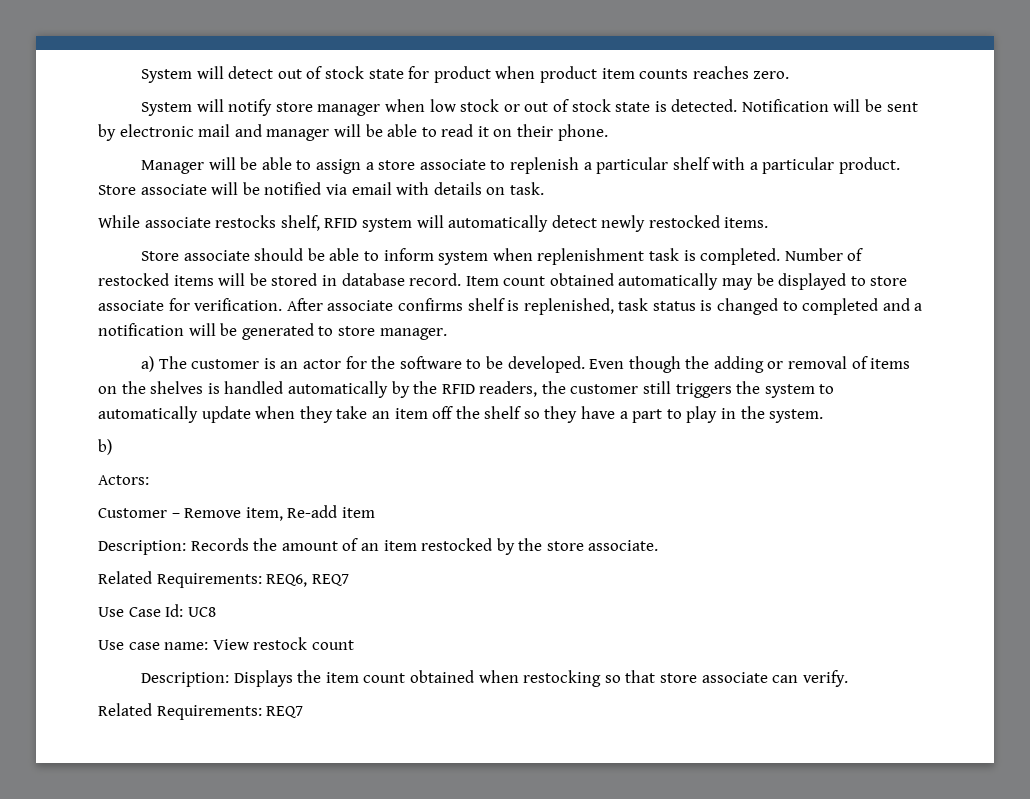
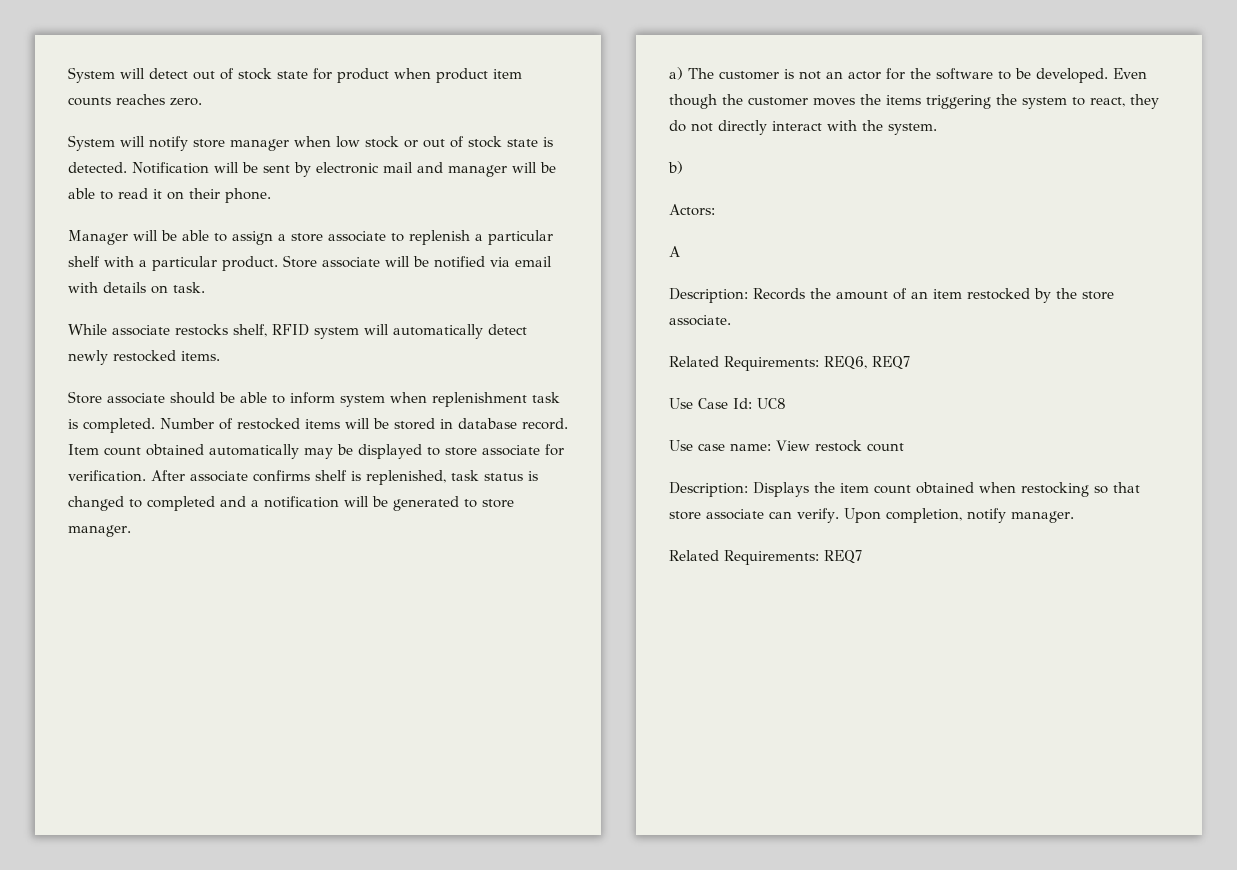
- a) The customer is an actor for the software to be developed.
+ a) The customer is not an actor for the software to be developed.
- Even though the adding or removal of items on the shelves is handled automatically by the RFID readers, the customer still triggers the system to automatically update when they take an item off the shelf so they have a part to play in the system.
+ Even though the customer moves the items triggering the system to react, they do not directly interact with the system.
  b)
  Actors:
- Customer – Remove item, Re-add item
+ A
+ Upon completion, notify manager.

